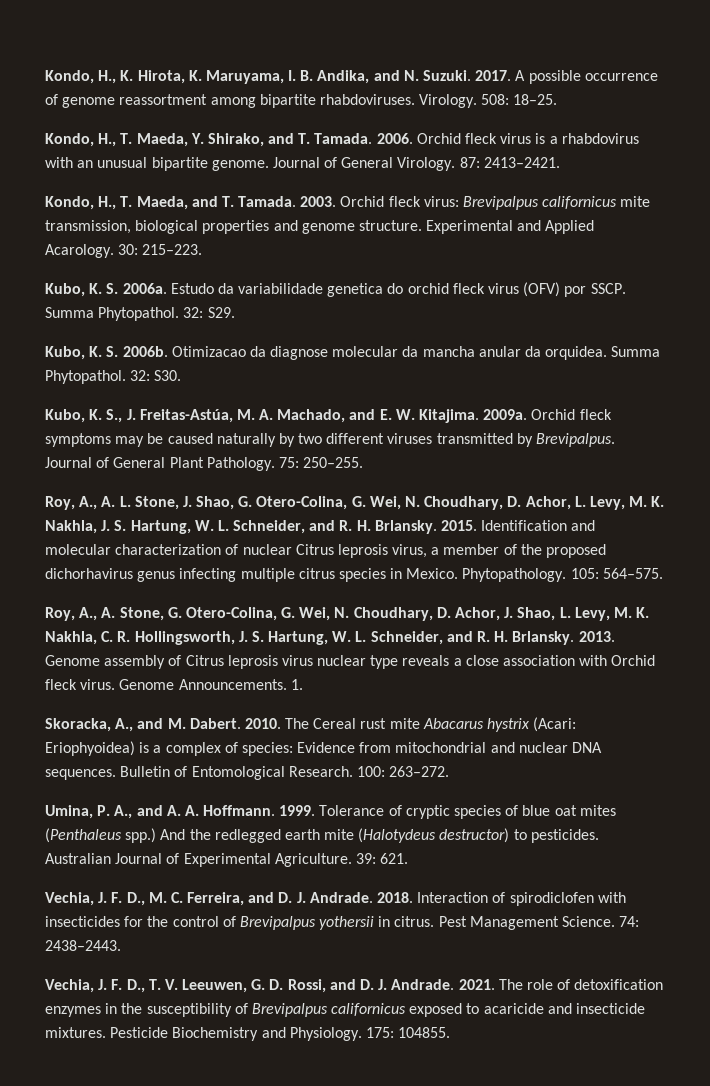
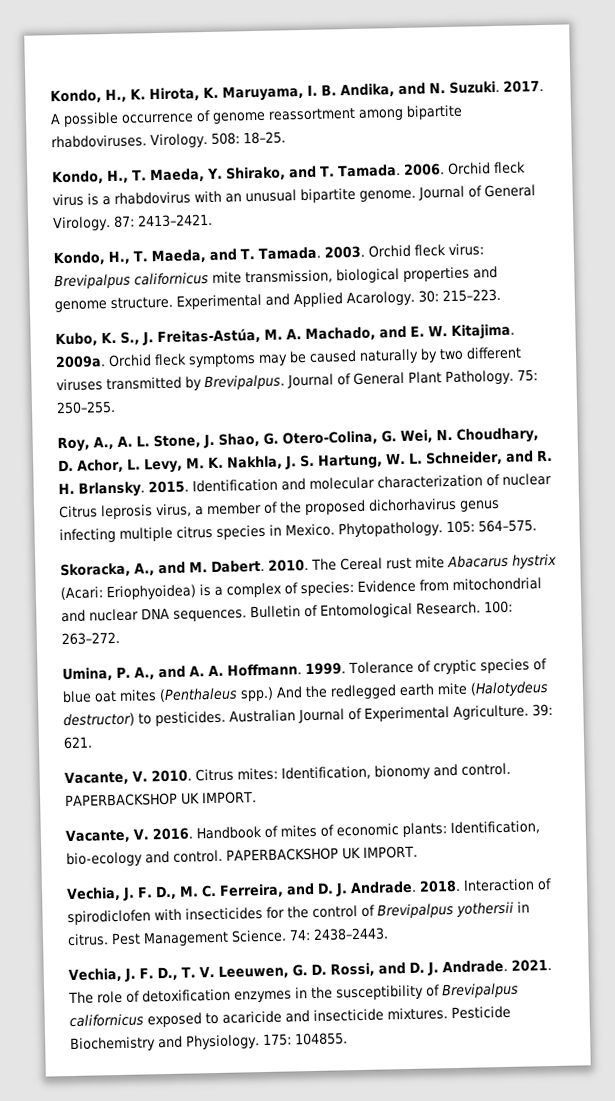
- Kubo, K. S. 2006a. Estudo da variabilidade genetica do orchid fleck virus (OFV) por SSCP. Summa Phytopathol. 32: S29.
- Kubo, K. S. 2006b. Otimizacao da diagnose molecular da mancha anular da orquidea. Summa Phytopathol. 32: S30.
- Roy, A., A. Stone, G. Otero-Colina, G. Wei, N. Choudhary, D. Achor, J. Shao, L. Levy, M. K. Nakhla, C. R. Hollingsworth, J. S. Hartung, W. L. Schneider, and R. H. Brlansky. 2013. Genome assembly of Citrus leprosis virus nuclear type reveals a close association with Orchid fleck virus. Genome Announcements. 1.
+ Vacante, V. 2010. Citrus mites: Identification, bionomy and control. PAPERBACKSHOP UK IMPORT.
+ Vacante, V. 2016. Handbook of mites of economic plants: Identification, bio-ecology and control. PAPERBACKSHOP UK IMPORT.

